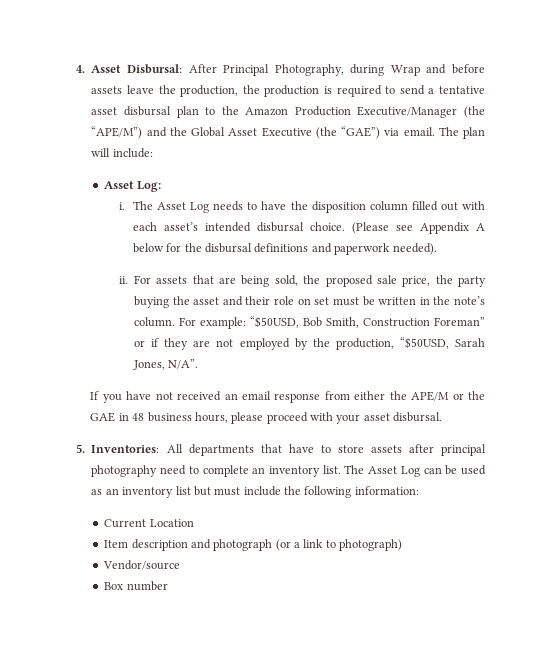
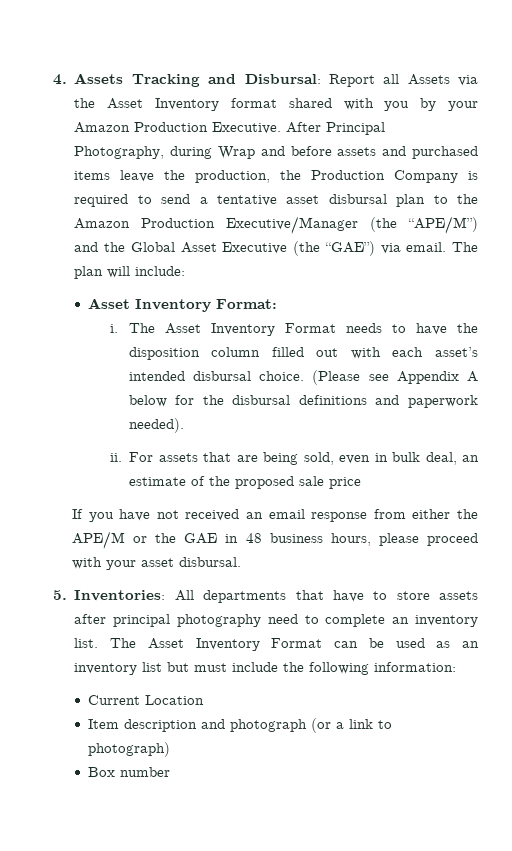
- 4. Asset Disbursal: After Principal Photography, during Wrap and before assets leave the production, the production is required to send a tentative asset disbursal plan to the Amazon Production Executive/Manager (the “APE/M”) and the Global Asset Executive (the “GAE”) via email.
+ 4. Assets Tracking and Disbursal: Report all Assets via the Asset Inventory format shared with you by your Amazon Production Executive. After Principal Photography, during Wrap and before assets and purchased items leave the production, the Production Company is required to send a tentative asset disbursal plan to the Amazon Production Executive/Manager (the “APE/M”) and the Global Asset Executive (the “GAE”) via email.
- Asset Log:
+ Asset Inventory Format:
- The Asset Log needs to have the disposition column filled out with each asset’s intended disbursal choice.
+ The Asset Inventory Format needs to have the disposition column filled out with each asset’s intended disbursal choice.
- For assets that are being sold, the proposed sale price, the party buying the asset and their role on set must be written in the note’s column. For example: “$50USD, Bob Smith, Construction Foreman” or if they are not employed by the production, “$50USD, Sarah Jones, N/A”.
+ For assets that are being sold, even in bulk deal, an estimate of the proposed sale price
- The Asset Log can be used as an inventory list but must include the following information:
+ The Asset Inventory Format can be used as an inventory list but must include the following information:
- Vendor/source

